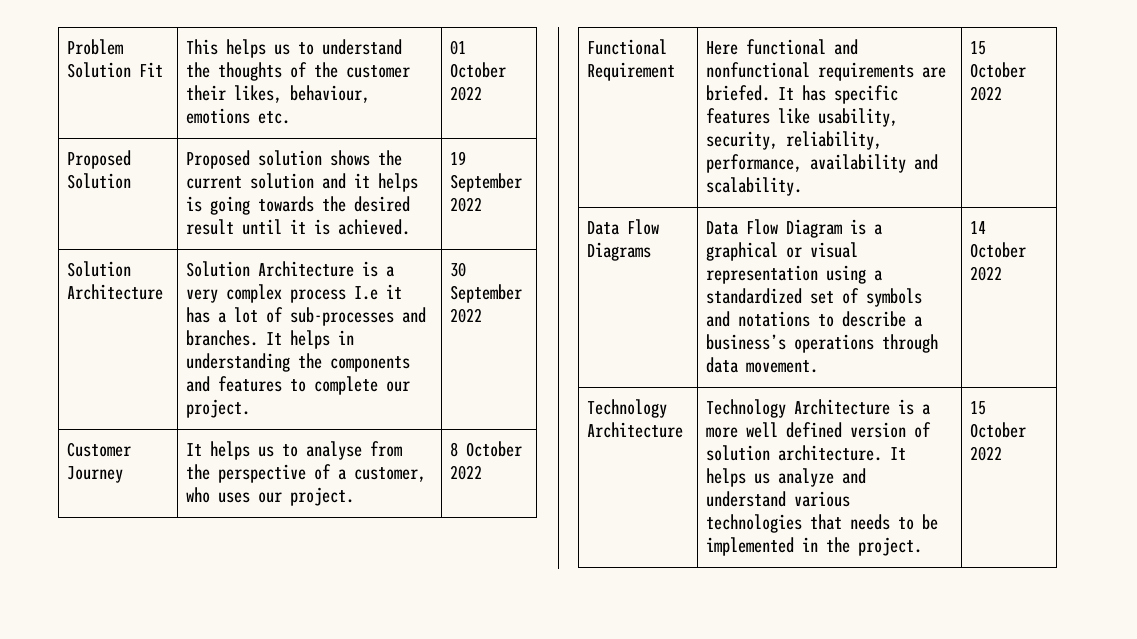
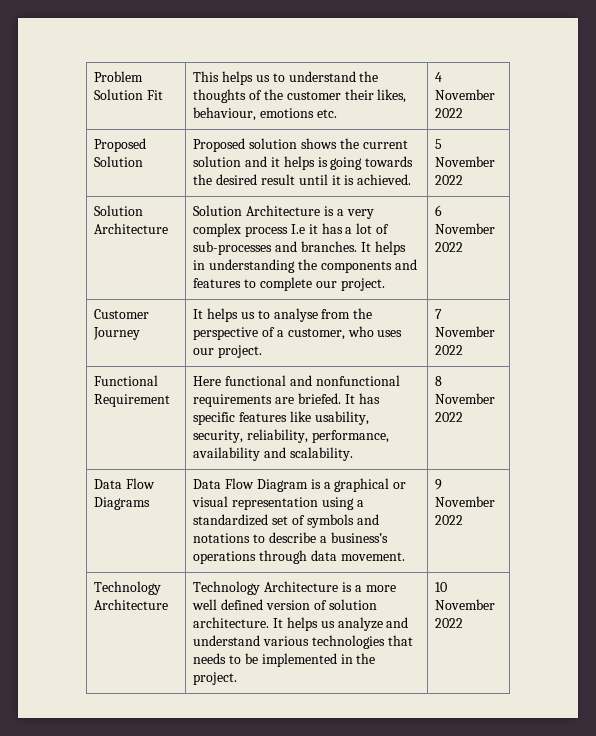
- Problem Solution Fit | This helps us to understand the thoughts of the customer their likes, behaviour, emotions etc. | 01 October 2022
+ Problem Solution Fit | This helps us to understand the thoughts of the customer their likes, behaviour, emotions etc. | 4 November 2022
- Proposed Solution | Proposed solution shows the current solution and it helps is going towards the desired result until it is achieved. | 19 September 2022
+ Proposed Solution | Proposed solution shows the current solution and it helps is going towards the desired result until it is achieved. | 5 November 2022
- Solution Architecture | Solution Architecture is a very complex process I.e it has a lot of sub-processes and branches. It helps in understanding the components and features to complete our project. | 30 September 2022
+ Solution Architecture | Solution Architecture is a very complex process I.e it has a lot of sub-processes and branches. It helps in understanding the components and features to complete our project. | 6 November 2022
- Customer Journey | It helps us to analyse from the perspective of a customer, who uses our project. | 8 October 2022
+ Customer Journey | It helps us to analyse from the perspective of a customer, who uses our project. | 7 November 2022
- Functional Requirement | Here functional and nonfunctional requirements are briefed. It has specific features like usability, security, reliability, performance, availability and scalability. | 15 October 2022
+ Functional Requirement | Here functional and nonfunctional requirements are briefed. It has specific features like usability, security, reliability, performance, availability and scalability. | 8 November 2022
- Data Flow Diagrams | Data Flow Diagram is a graphical or visual representation using a standardized set of symbols and notations to describe a business’s operations through data movement. | 14 October 2022
+ Data Flow Diagrams | Data Flow Diagram is a graphical or visual representation using a standardized set of symbols and notations to describe a business’s operations through data movement. | 9 November 2022
- Technology Architecture | Technology Architecture is a more well defined version of solution architecture. It helps us analyze and understand various technologies that needs to be implemented in the project. | 15 October 2022
+ Technology Architecture | Technology Architecture is a more well defined version of solution architecture. It helps us analyze and understand various technologies that needs to be implemented in the project. | 10 November 2022

